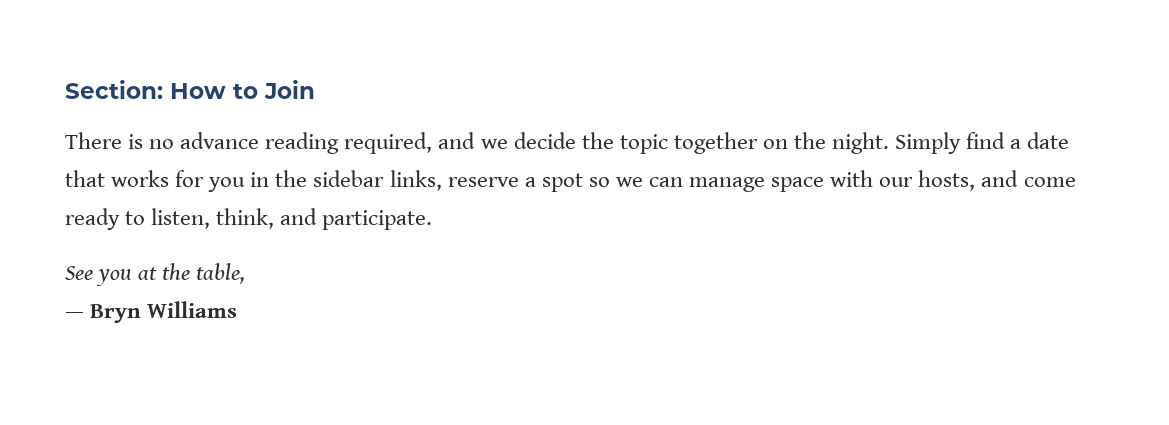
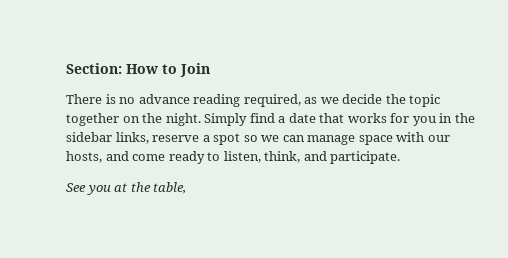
- There is no advance reading required, and we decide the topic together on the night.
+ There is no advance reading required, as we decide the topic together on the night.
- — Bryn Williams

